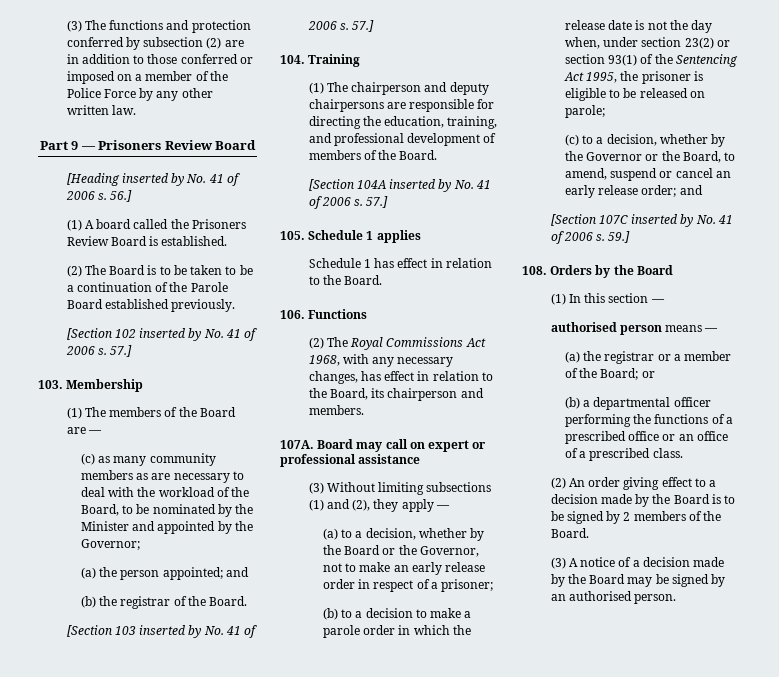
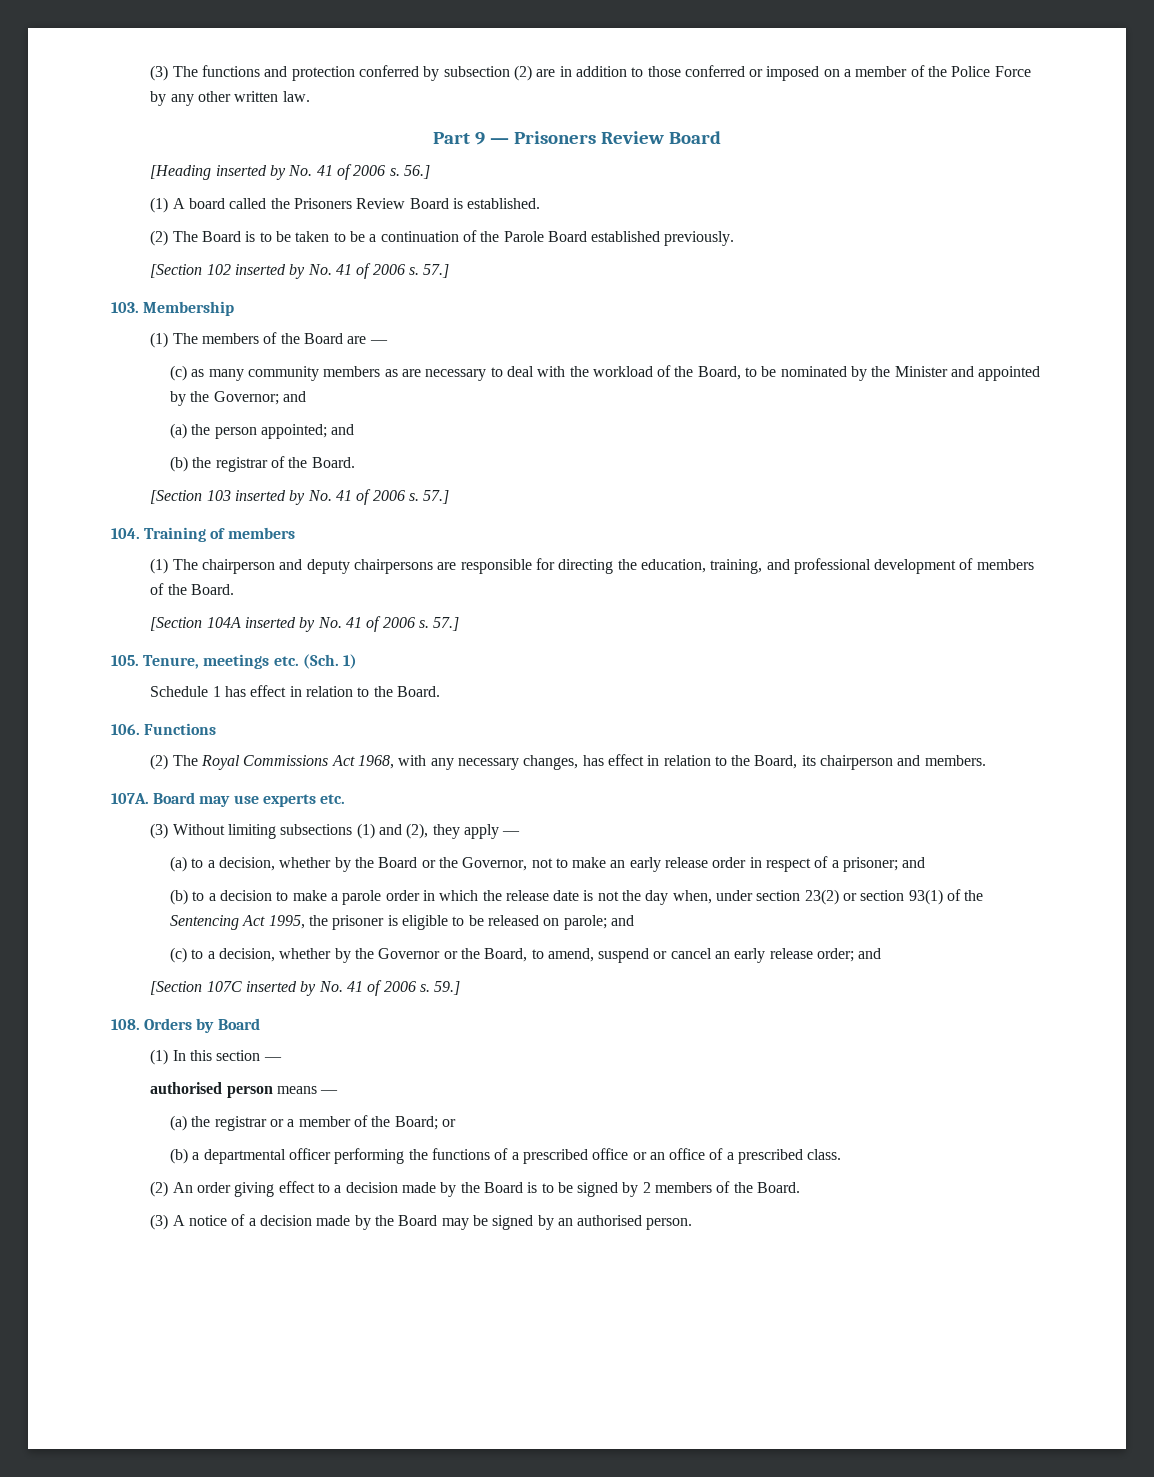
- (c) as many community members as are necessary to deal with the workload of the Board, to be nominated by the Minister and appointed by the Governor;
+ (c) as many community members as are necessary to deal with the workload of the Board, to be nominated by the Minister and appointed by the Governor; and
- 104. Training
+ 104. Training of members
- 105. Schedule 1 applies
+ 105. Tenure, meetings etc. (Sch. 1)
- Board may call on expert or professional assistance
+ Board may use experts etc.
- (a) to a decision, whether by the Board or the Governor, not to make an early release order in respect of a prisoner;
+ (a) to a decision, whether by the Board or the Governor, not to make an early release order in respect of a prisoner; and
- (b) to a decision to make a parole order in which the release date is not the day when, under section 23(2) or section 93(1) of the Sentencing Act 1995, the prisoner is eligible to be released on parole;
+ (b) to a decision to make a parole order in which the release date is not the day when, under section 23(2) or section 93(1) of the Sentencing Act 1995, the prisoner is eligible to be released on parole; and
- 108. Orders by the Board
+ 108. Orders by Board

